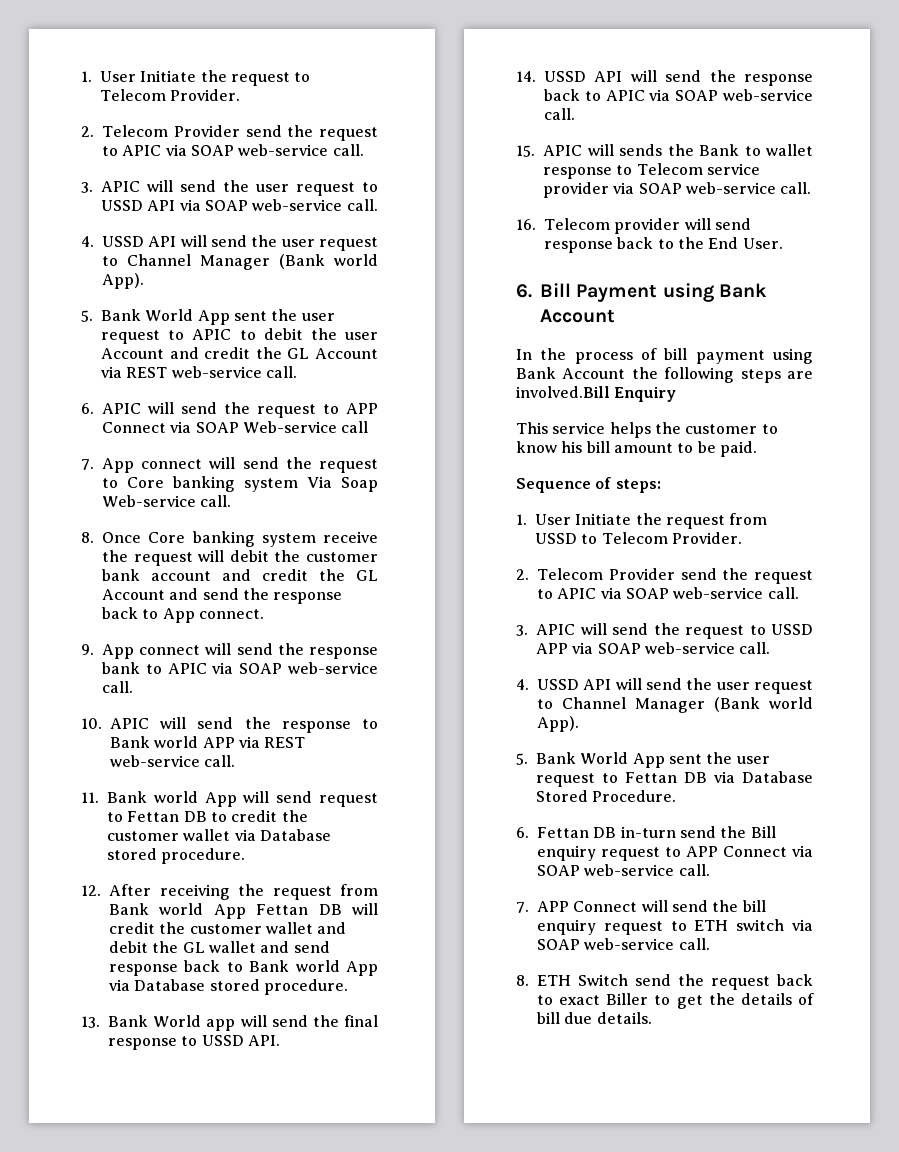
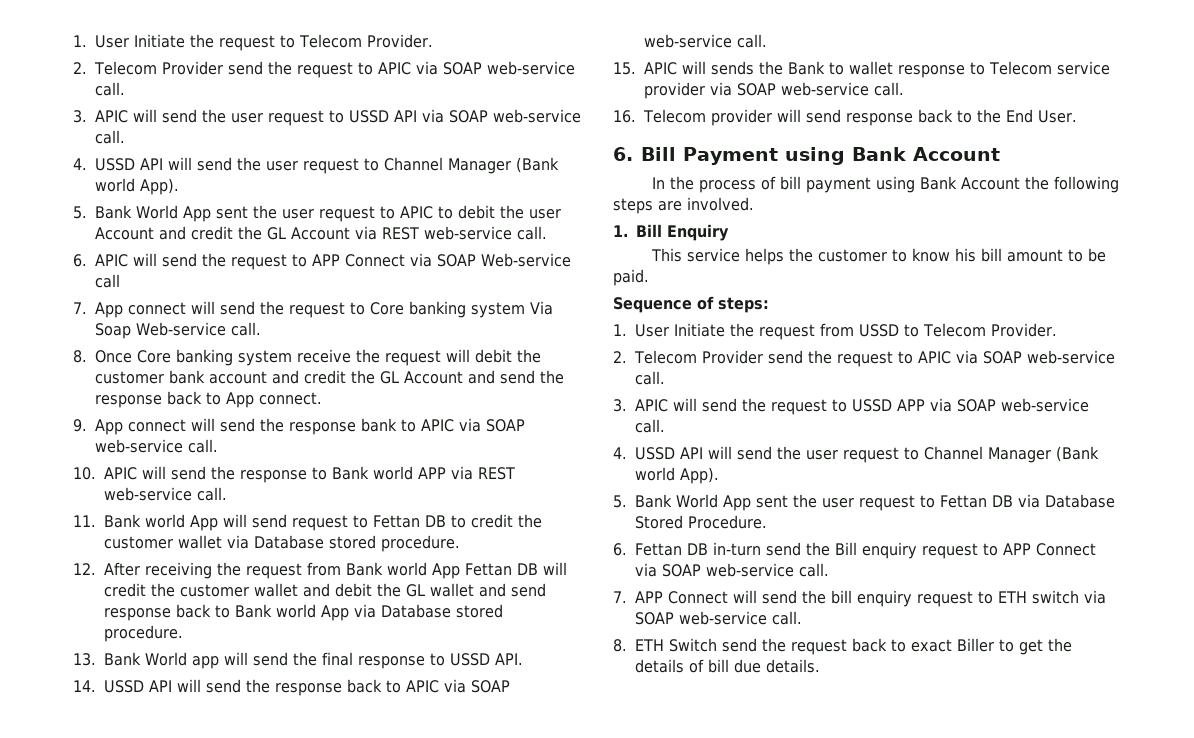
- In the process of bill payment using Bank Account the following steps are involved.Bill Enquiry
+ In the process of bill payment using Bank Account the following steps are involved.
+ 1. Bill Enquiry

